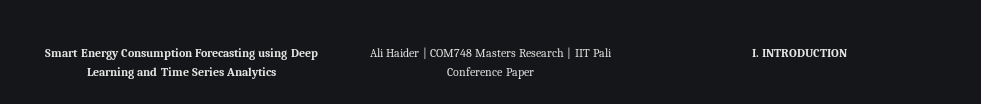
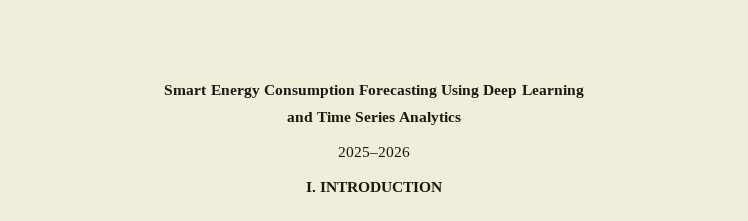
- Smart Energy Consumption Forecasting using Deep Learning and Time Series Analytics
+ Smart Energy Consumption Forecasting Using Deep Learning
+ and Time Series Analytics
- Ali Haider | COM748 Masters Research | IIT Pali Conference Paper
+ 2025–2026

